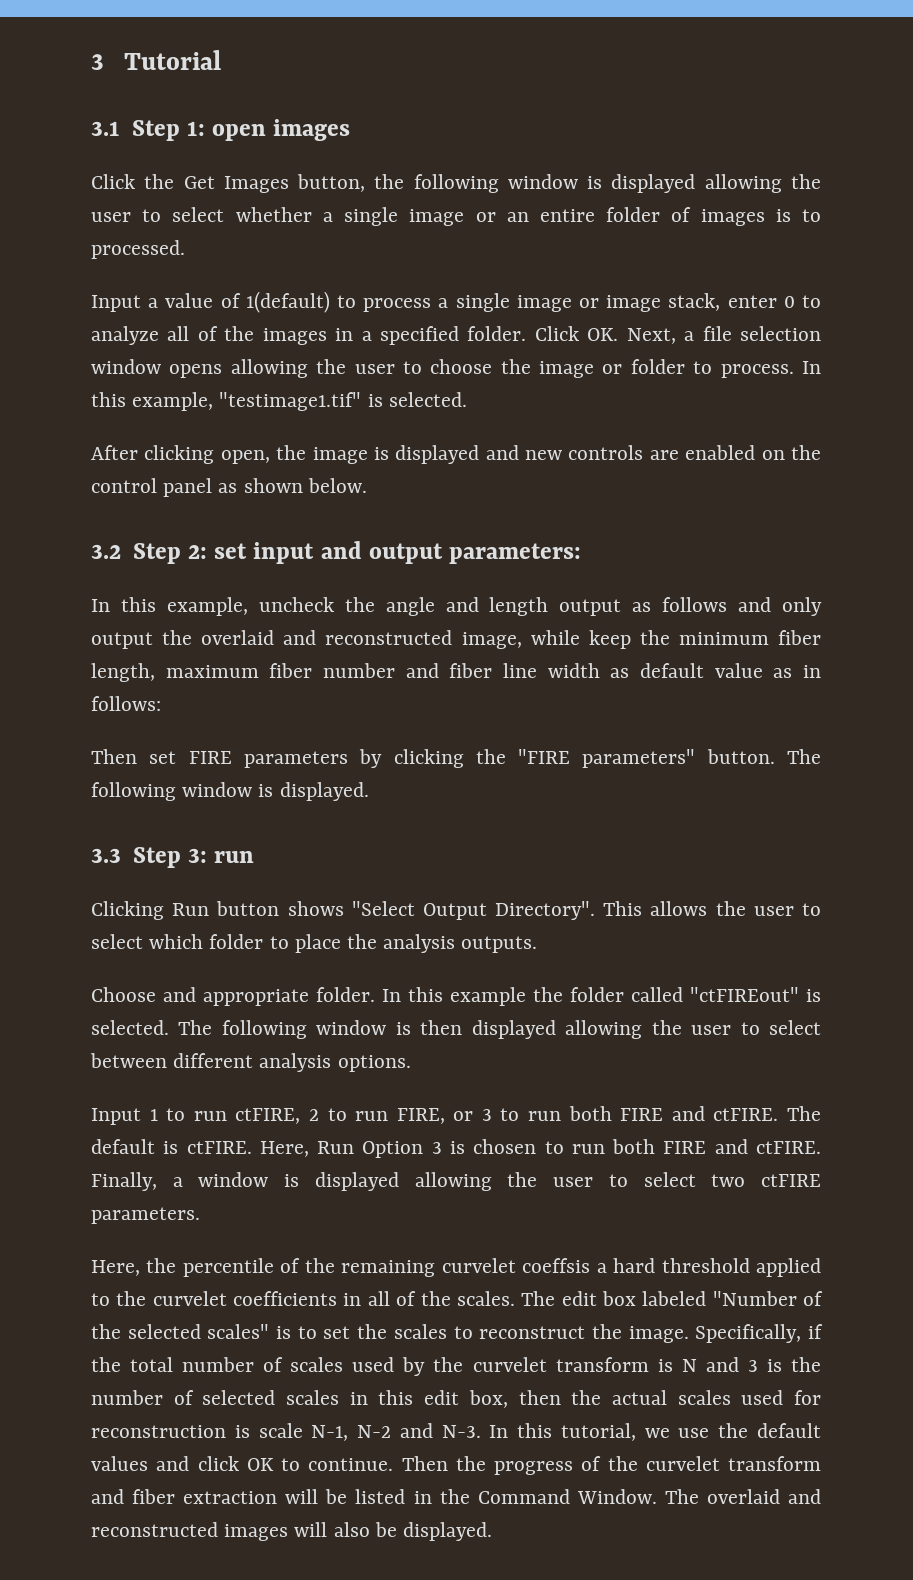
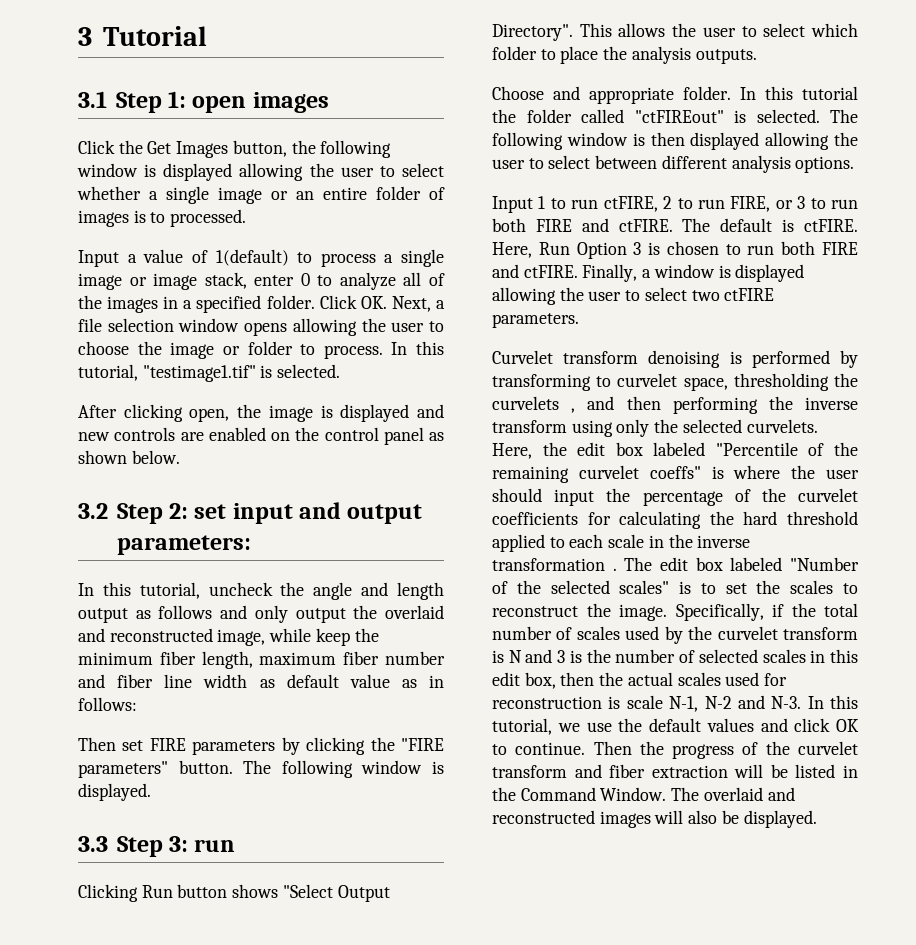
- In this example, "testimage1.tif" is selected.
+ In this tutorial, "testimage1.tif" is selected.
- In this example, uncheck the angle and length output as follows and only output the overlaid and reconstructed image, while keep the minimum fiber length, maximum fiber number and fiber line width as default value as in follows:
+ In this tutorial, uncheck the angle and length output as follows and only output the overlaid and reconstructed image, while keep the minimum fiber length, maximum fiber number and fiber line width as default value as in follows:
- In this example the folder called "ctFIREout" is selected.
+ In this tutorial the folder called "ctFIREout" is selected.
- Here, the percentile of the remaining curvelet coeffsis a hard threshold applied to the curvelet coefficients in all of the scales.
+ Curvelet transform denoising is performed by transforming to curvelet space, thresholding the curvelets , and then performing the inverse transform using only the selected curvelets. Here, the edit box labeled "Percentile of the remaining curvelet coeffs" is where the user should input the percentage of the curvelet coefficients for calculating the hard threshold applied to each scale in the inverse transformation .

